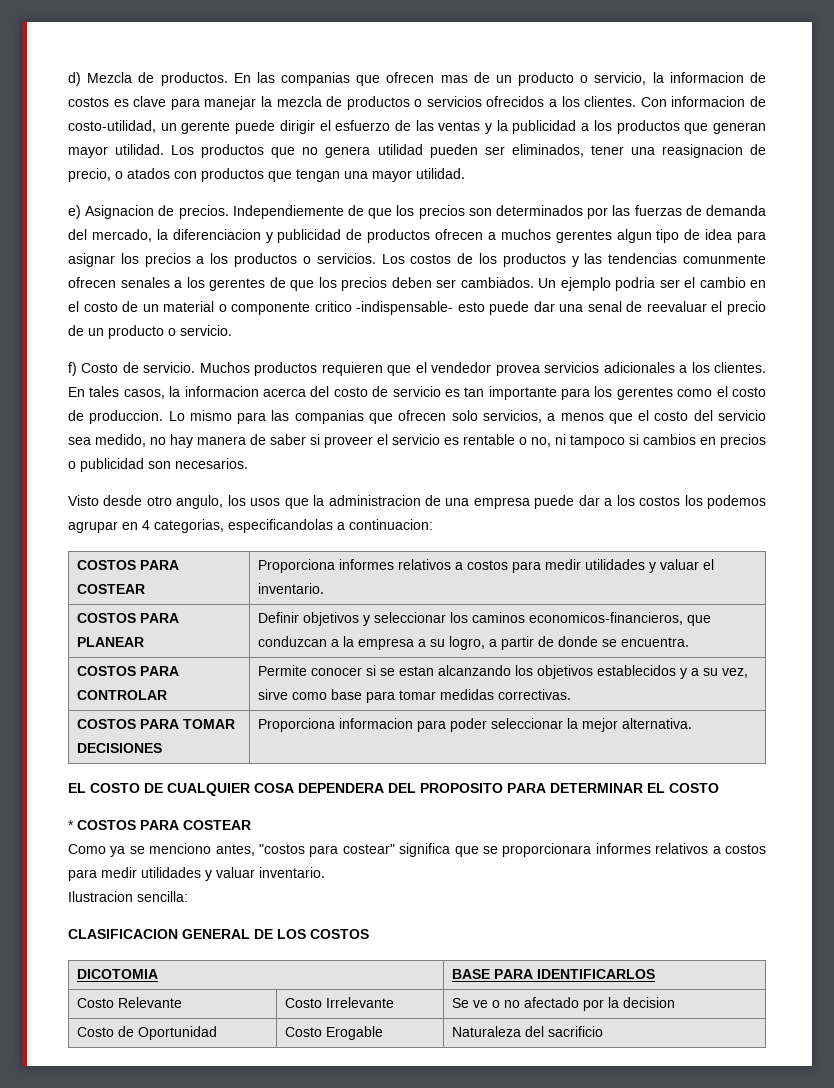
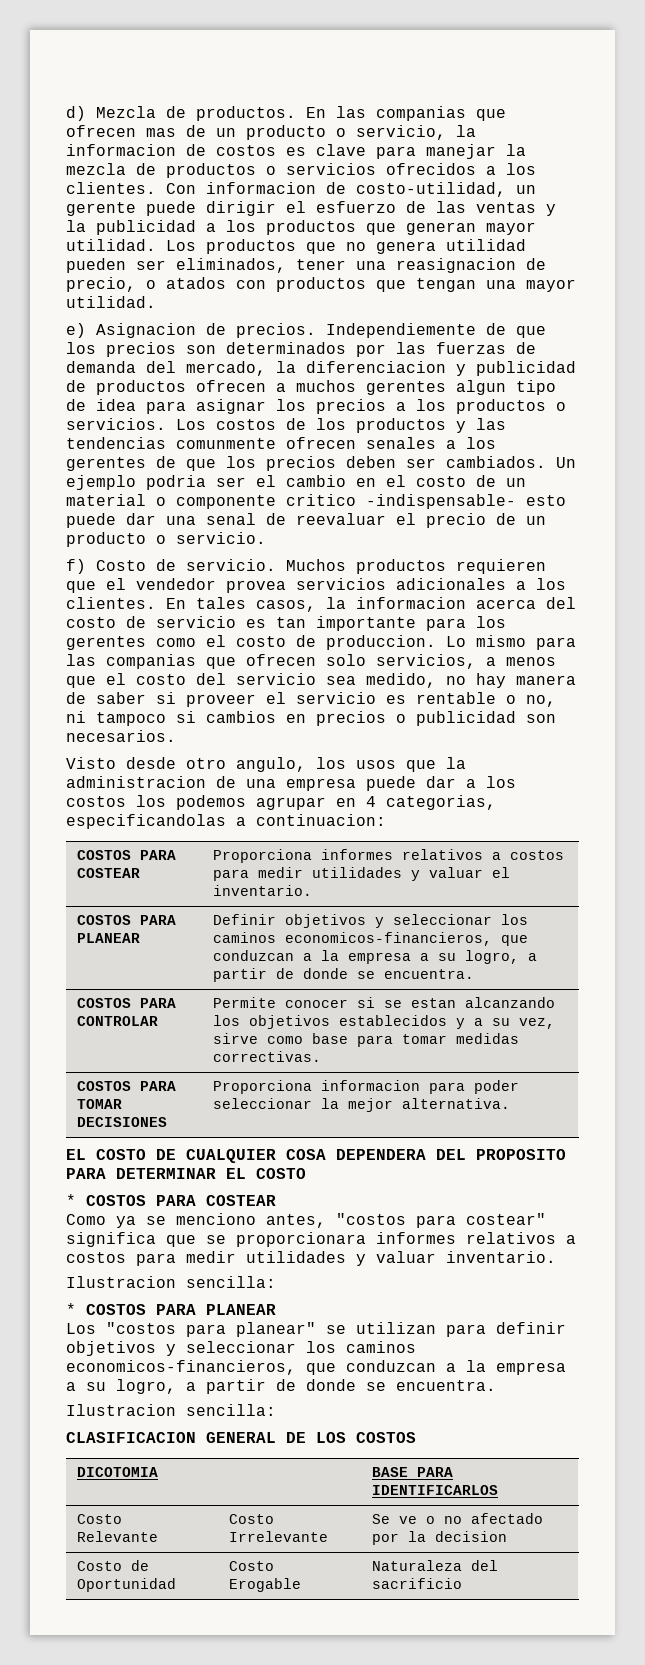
+ * COSTOS PARA PLANEAR
+ Los "costos para planear" se utilizan para definir objetivos y seleccionar los caminos economicos-financieros, que conduzcan a la empresa a su logro, a partir de donde se encuentra.
+ Ilustracion sencilla:

